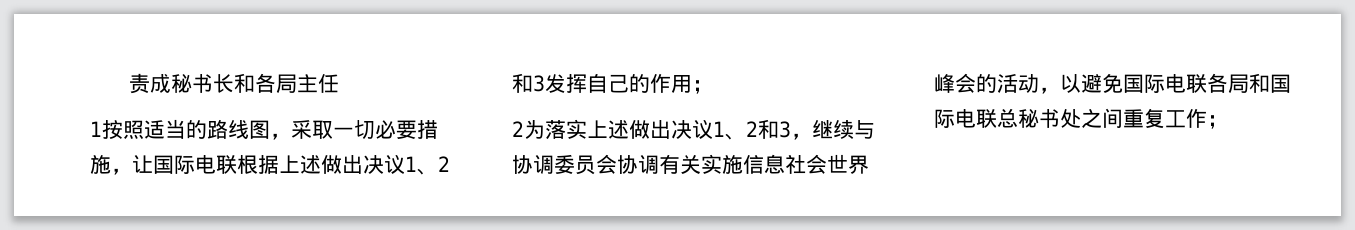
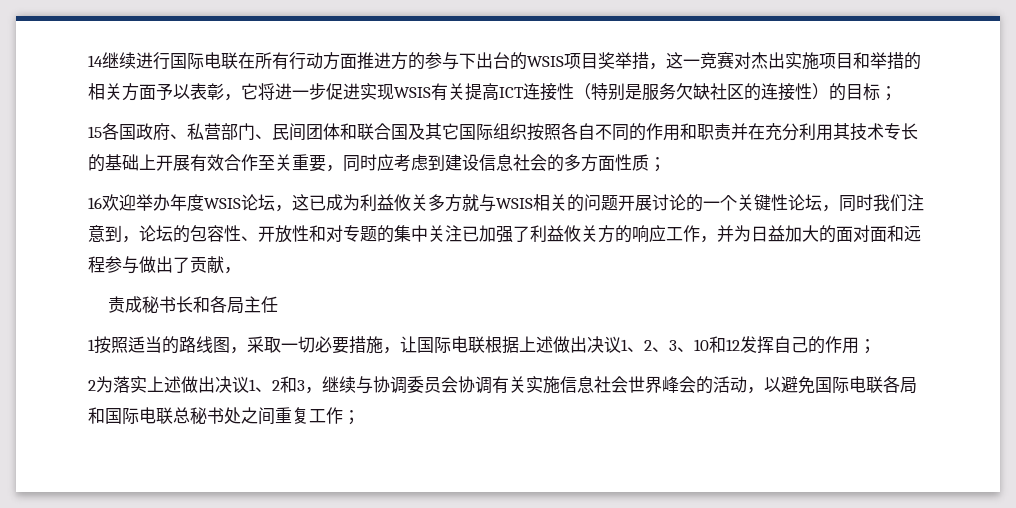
+ 14继续进行国际电联在所有行动方面推进方的参与下出台的WSIS项目奖举措，这一竞赛对杰出实施项目和举措的相关方面予以表彰，它将进一步促进实现WSIS有关提高ICT连接性（特别是服务欠缺社区的连接性）的目标；
+ 15各国政府、私营部门、民间团体和联合国及其它国际组织按照各自不同的作用和职责并在充分利用其技术专长的基础上开展有效合作至关重要，同时应考虑到建设信息社会的多方面性质；
+ 16欢迎举办年度WSIS论坛，这已成为利益攸关多方就与WSIS相关的问题开展讨论的一个关键性论坛，同时我们注意到，论坛的包容性、开放性和对专题的集中关注已加强了利益攸关方的响应工作，并为日益加大的面对面和远程参与做出了贡献，
- 1按照适当的路线图，采取一切必要措施，让国际电联根据上述做出决议1、2和3发挥自己的作用；
+ 1按照适当的路线图，采取一切必要措施，让国际电联根据上述做出决议1、2、3、10和12发挥自己的作用；

